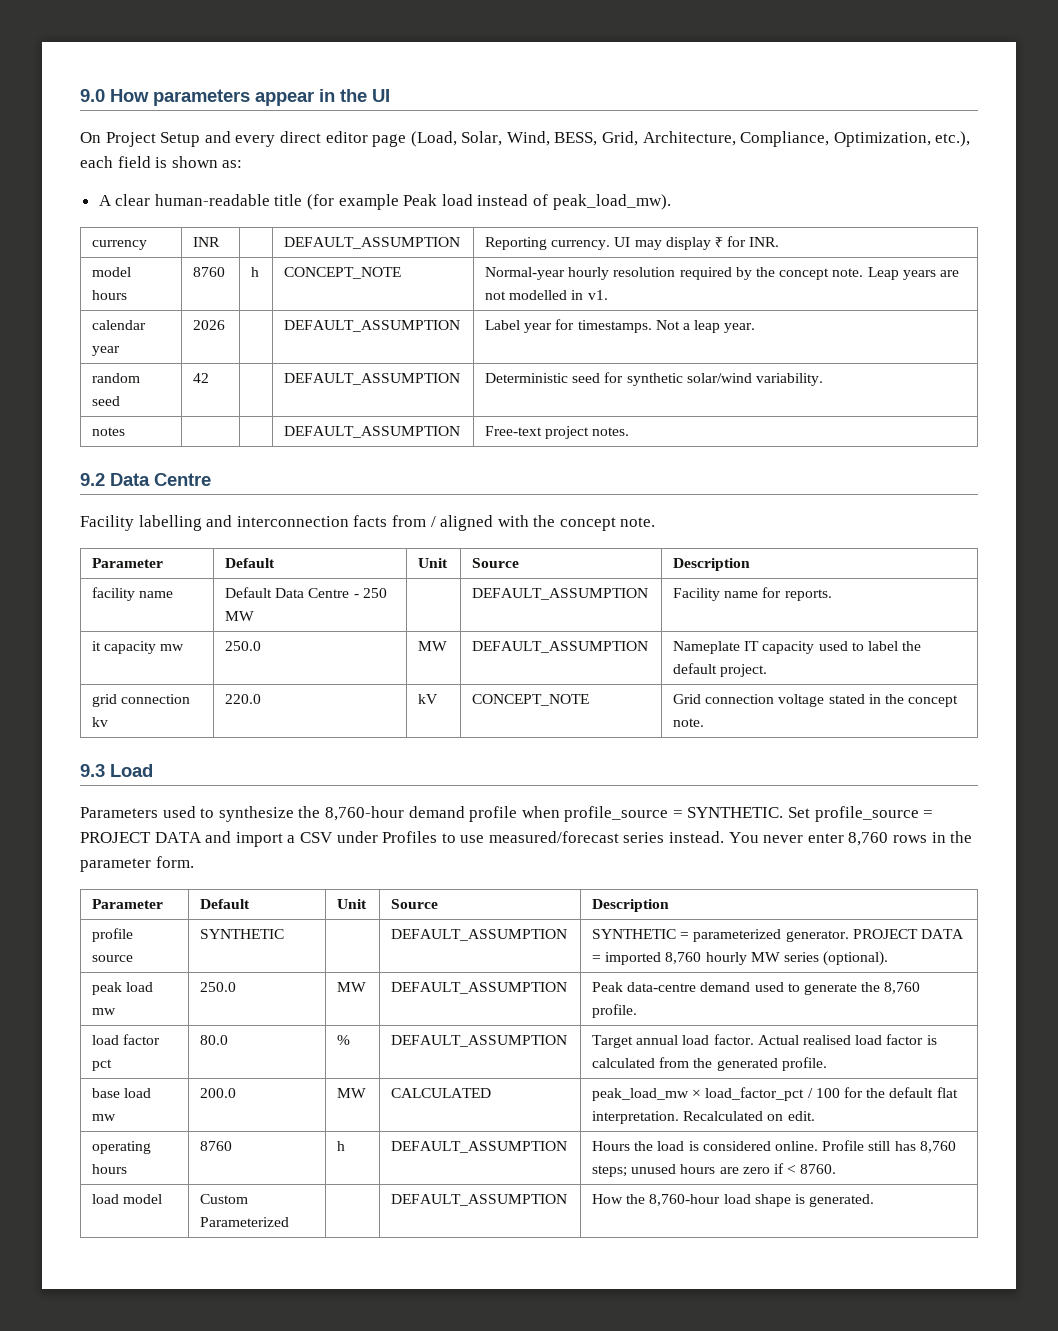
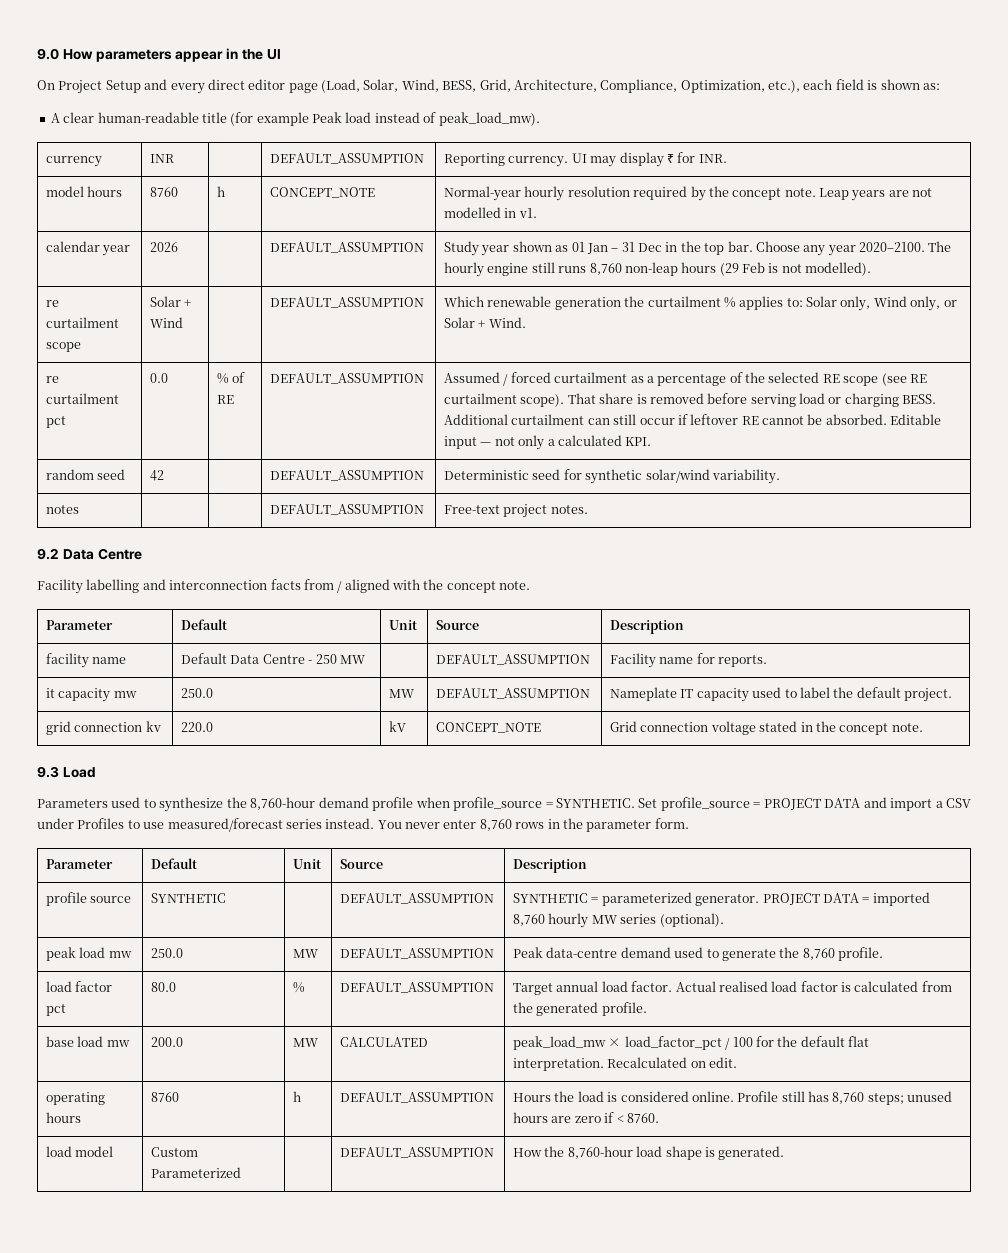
- calendar year | 2026 | | DEFAULT_ASSUMPTION | Label year for timestamps. Not a leap year.
+ calendar year | 2026 | | DEFAULT_ASSUMPTION | Study year shown as 01 Jan – 31 Dec in the top bar. Choose any year 2020–2100. The hourly engine still runs 8,760 non-leap hours (29 Feb is not modelled).
+ re curtailment scope | Solar + Wind | | DEFAULT_ASSUMPTION | Which renewable generation the curtailment % applies to: Solar only, Wind only, or Solar + Wind.
+ re curtailment pct | 0.0 | % of RE | DEFAULT_ASSUMPTION | Assumed / forced curtailment as a percentage of the selected RE scope (see RE curtailment scope). That share is removed before serving load or charging BESS. Additional curtailment can still occur if leftover RE cannot be absorbed. Editable input — not only a calculated KPI.

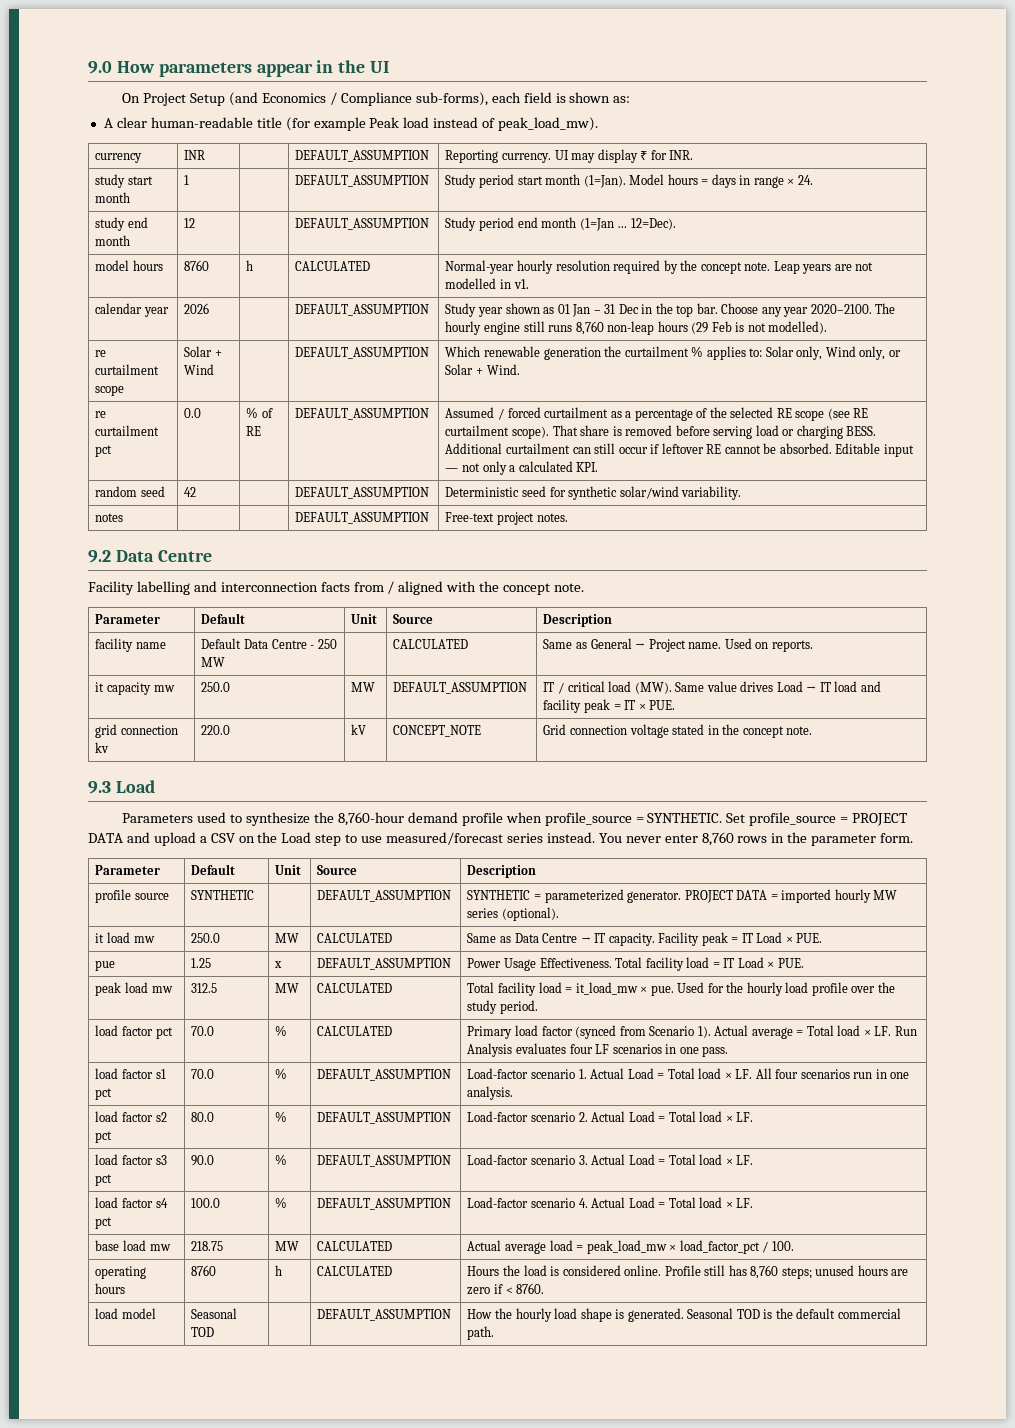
- On Project Setup and every direct editor page (Load, Solar, Wind, BESS, Grid, Architecture, Compliance, Optimization, etc.), each field is shown as:
+ On Project Setup (and Economics / Compliance sub-forms), each field is shown as:
+ study start month | 1 | | DEFAULT_ASSUMPTION | Study period start month (1=Jan). Model hours = days in range × 24.
+ study end month | 12 | | DEFAULT_ASSUMPTION | Study period end month (1=Jan … 12=Dec).
- model hours | 8760 | h | CONCEPT_NOTE | Normal-year hourly resolution required by the concept note. Leap years are not modelled in v1.
+ model hours | 8760 | h | CALCULATED | Normal-year hourly resolution required by the concept note. Leap years are not modelled in v1.
- facility name | Default Data Centre - 250 MW | | DEFAULT_ASSUMPTION | Facility name for reports.
+ facility name | Default Data Centre - 250 MW | | CALCULATED | Same as General → Project name. Used on reports.
- it capacity mw | 250.0 | MW | DEFAULT_ASSUMPTION | Nameplate IT capacity used to label the default project.
+ it capacity mw | 250.0 | MW | DEFAULT_ASSUMPTION | IT / critical load (MW). Same value drives Load → IT load and facility peak = IT × PUE.
- Set profile_source = PROJECT DATA and import a CSV under Profiles to use measured/forecast series instead.
+ Set profile_source = PROJECT DATA and upload a CSV on the Load step to use measured/forecast series instead.
- profile source | SYNTHETIC | | DEFAULT_ASSUMPTION | SYNTHETIC = parameterized generator. PROJECT DATA = imported 8,760 hourly MW series (optional).
+ profile source | SYNTHETIC | | DEFAULT_ASSUMPTION | SYNTHETIC = parameterized generator. PROJECT DATA = imported hourly MW series (optional).
- peak load mw | 250.0 | MW | DEFAULT_ASSUMPTION | Peak data-centre demand used to generate the 8,760 profile.
- load factor pct | 80.0 | % | DEFAULT_ASSUMPTION | Target annual load factor. Actual realised load factor is calculated from the generated profile.
+ it load mw | 250.0 | MW | CALCULATED | Same as Data Centre → IT capacity. Facility peak = IT Load × PUE.
+ pue | 1.25 | x | DEFAULT_ASSUMPTION | Power Usage Effectiveness. Total facility load = IT Load × PUE.
+ peak load mw | 312.5 | MW | CALCULATED | Total facility load = it_load_mw × pue. Used for the hourly load profile over the study period.
+ load factor pct | 70.0 | % | CALCULATED | Primary load factor (synced from Scenario 1). Actual average = Total load × LF. Run Analysis evaluates four LF scenarios in one pass.
+ load factor s1 pct | 70.0 | % | DEFAULT_ASSUMPTION | Load-factor scenario 1. Actual Load = Total load × LF. All four scenarios run in one analysis.
+ load factor s2 pct | 80.0 | % | DEFAULT_ASSUMPTION | Load-factor scenario 2. Actual Load = Total load × LF.
+ load factor s3 pct | 90.0 | % | DEFAULT_ASSUMPTION | Load-factor scenario 3. Actual Load = Total load × LF.
+ load factor s4 pct | 100.0 | % | DEFAULT_ASSUMPTION | Load-factor scenario 4. Actual Load = Total load × LF.
- base load mw | 200.0 | MW | CALCULATED | peak_load_mw × load_factor_pct / 100 for the default flat interpretation. Recalculated on edit.
+ base load mw | 218.75 | MW | CALCULATED | Actual average load = peak_load_mw × load_factor_pct / 100.
- operating hours | 8760 | h | DEFAULT_ASSUMPTION | Hours the load is considered online. Profile still has 8,760 steps; unused hours are zero if < 8760.
+ operating hours | 8760 | h | CALCULATED | Hours the load is considered online. Profile still has 8,760 steps; unused hours are zero if < 8760.
- load model | Custom Parameterized | | DEFAULT_ASSUMPTION | How the 8,760-hour load shape is generated.
+ load model | Seasonal TOD | | DEFAULT_ASSUMPTION | How the hourly load shape is generated. Seasonal TOD is the default commercial path.

